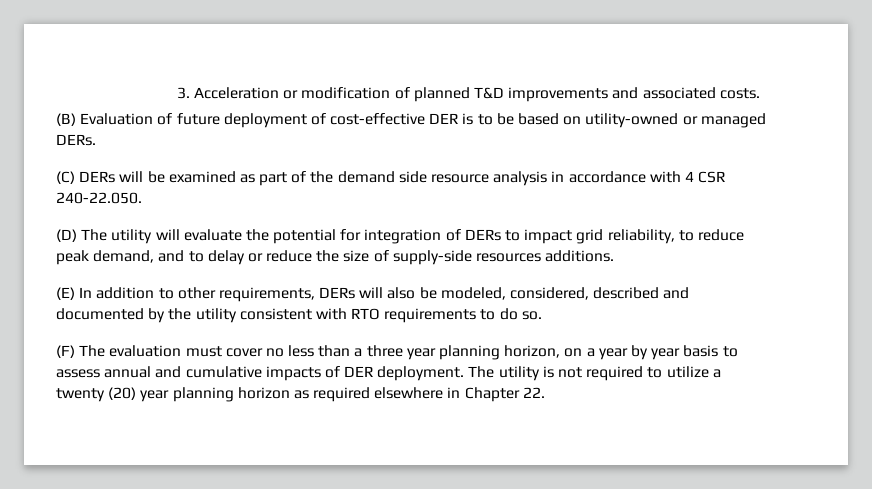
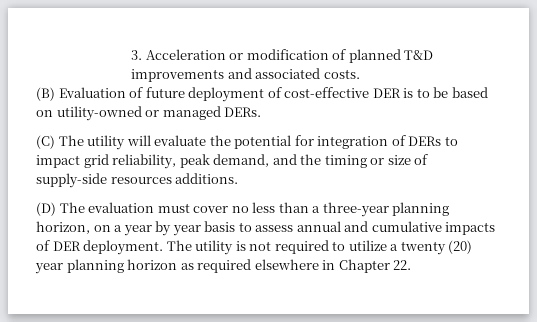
- (C) DERs will be examined as part of the demand side resource analysis in accordance with 4 CSR 240-22.050.
- (D) The utility will evaluate the potential for integration of DERs to impact grid reliability, to reduce peak demand, and to delay or reduce the size of supply-side resources additions.
+ (C) The utility will evaluate the potential for integration of DERs to impact grid reliability, peak demand, and the timing or size of supply-side resources additions.
- (E) In addition to other requirements, DERs will also be modeled, considered, described and documented by the utility consistent with RTO requirements to do so.
- (F) The evaluation must cover no less than a three year planning horizon, on a year by year basis to assess annual and cumulative impacts of DER deployment.
+ (D) The evaluation must cover no less than a three-year planning horizon, on a year by year basis to assess annual and cumulative impacts of DER deployment.

